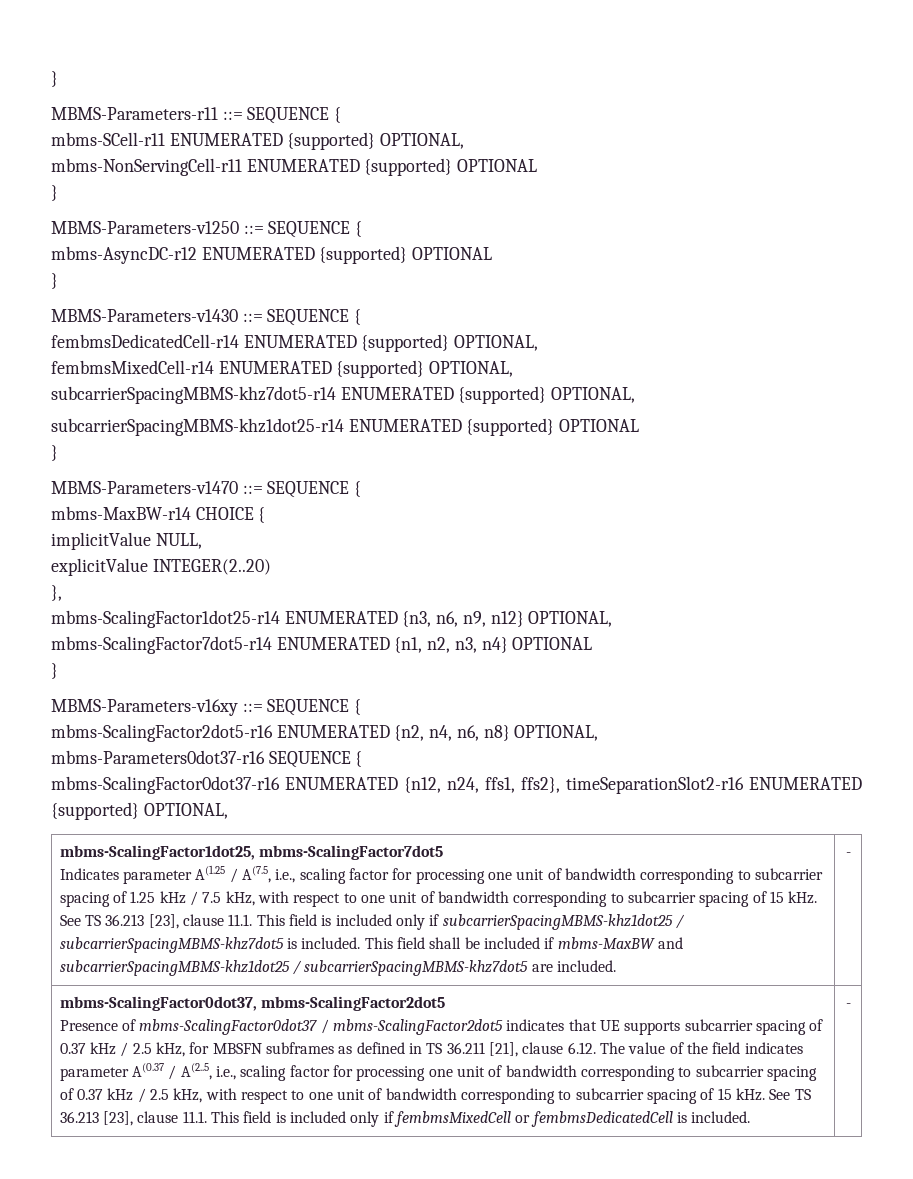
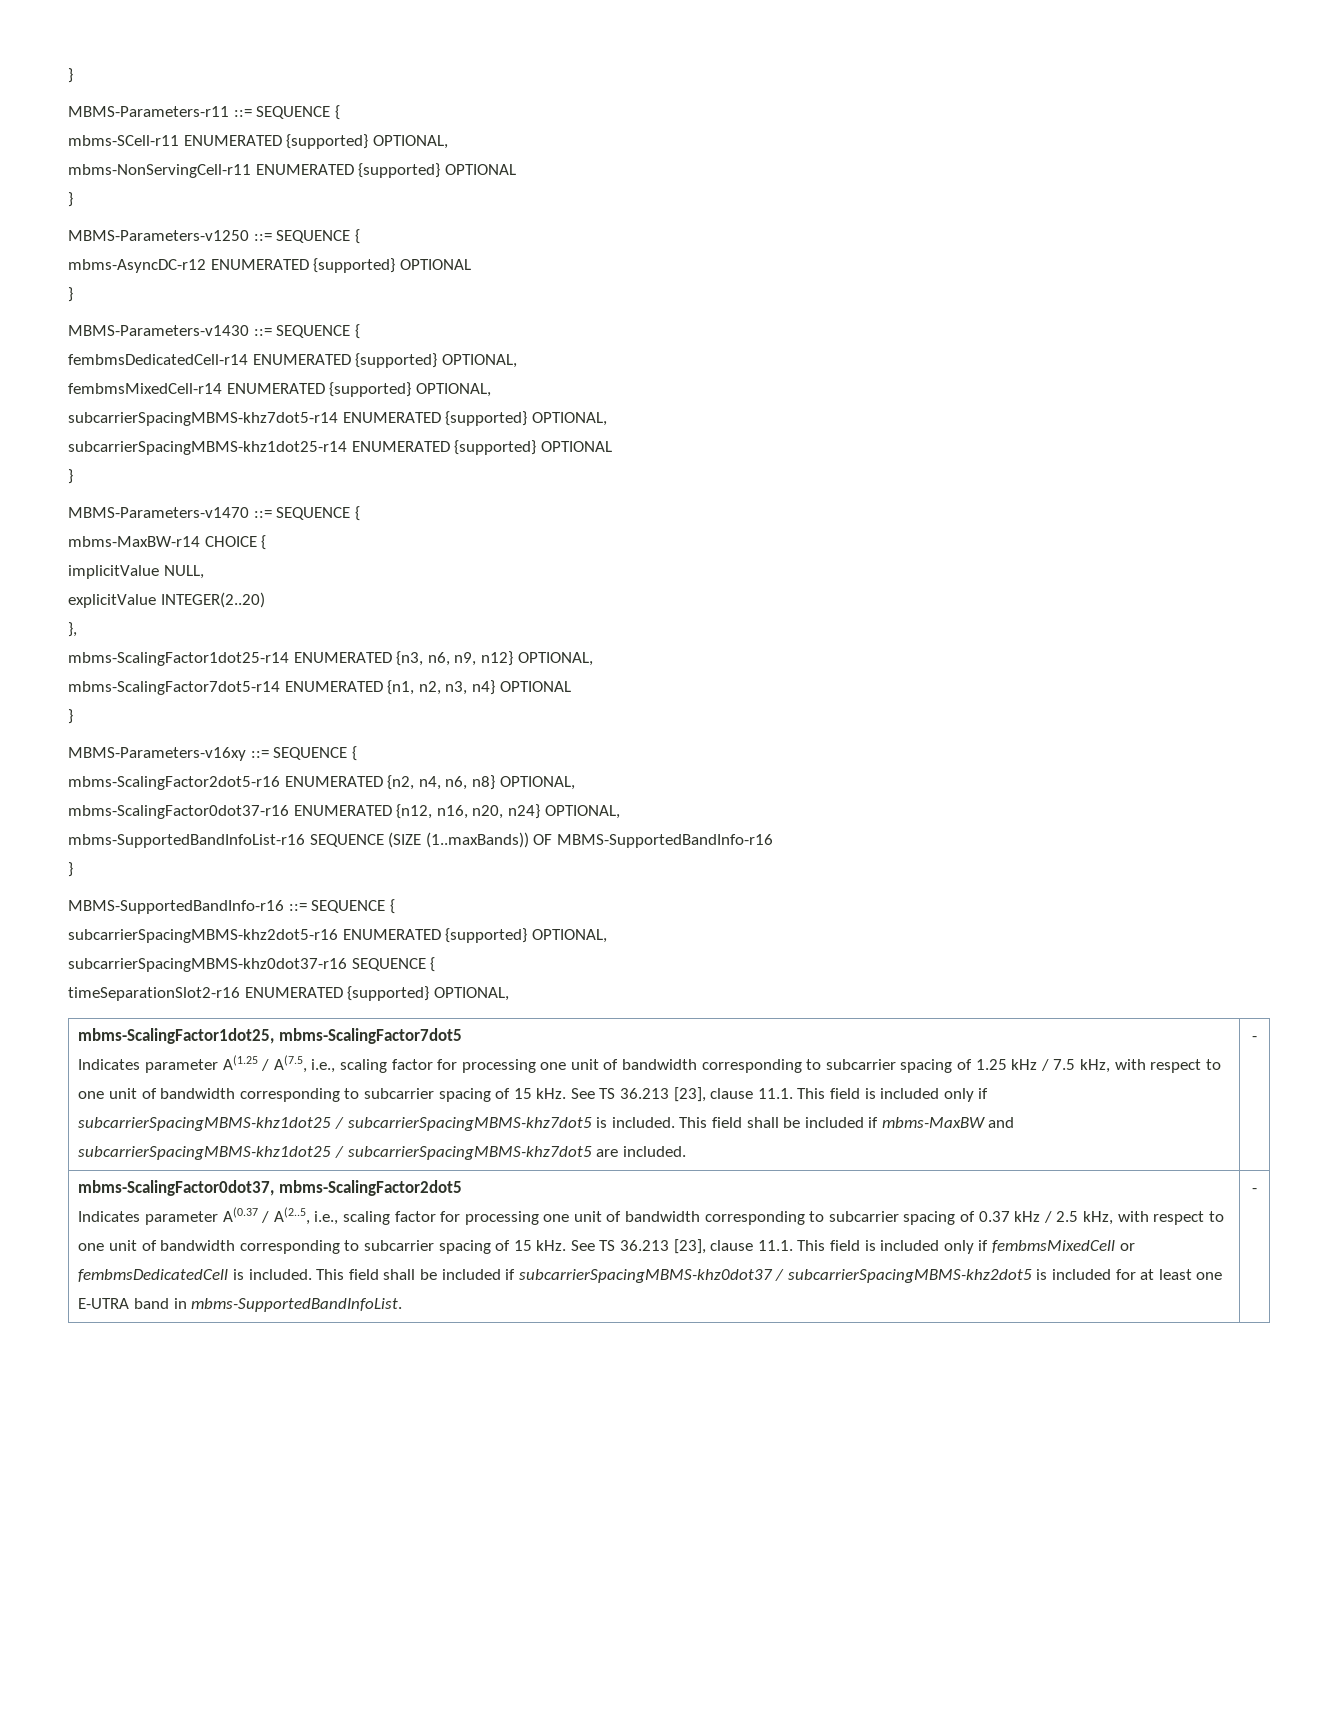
- mbms-Parameters0dot37-r16 SEQUENCE {
- mbms-ScalingFactor0dot37-r16 ENUMERATED {n12, n24, ffs1, ffs2}, timeSeparationSlot2-r16 ENUMERATED {supported} OPTIONAL,
+ mbms-ScalingFactor0dot37-r16 ENUMERATED {n12, n16, n20, n24} OPTIONAL,
+ mbms-SupportedBandInfoList-r16 SEQUENCE (SIZE (1..maxBands)) OF MBMS-SupportedBandInfo-r16
+ }
+ MBMS-SupportedBandInfo-r16 ::= SEQUENCE {
+ subcarrierSpacingMBMS-khz2dot5-r16 ENUMERATED {supported} OPTIONAL,
+ subcarrierSpacingMBMS-khz0dot37-r16 SEQUENCE {
+ timeSeparationSlot2-r16 ENUMERATED {supported} OPTIONAL,
- Presence of mbms-ScalingFactor0dot37 / mbms-ScalingFactor2dot5 indicates that UE supports subcarrier spacing of 0.37 kHz / 2.5 kHz, for MBSFN subframes as defined in TS 36.211 [21], clause 6.12. The value of the field indicates parameter A(0.37 / A(2..5, i.e., scaling factor for processing one unit of bandwidth corresponding to subcarrier spacing of 0.37 kHz / 2.5 kHz, with respect to one unit of bandwidth corresponding to subcarrier spacing of 15 kHz.
+ Indicates parameter A(0.37 / A(2..5, i.e., scaling factor for processing one unit of bandwidth corresponding to subcarrier spacing of 0.37 kHz / 2.5 kHz, with respect to one unit of bandwidth corresponding to subcarrier spacing of 15 kHz.
+ This field shall be included if subcarrierSpacingMBMS-khz0dot37 / subcarrierSpacingMBMS-khz2dot5 is included for at least one E-UTRA band in mbms-SupportedBandInfoList.

